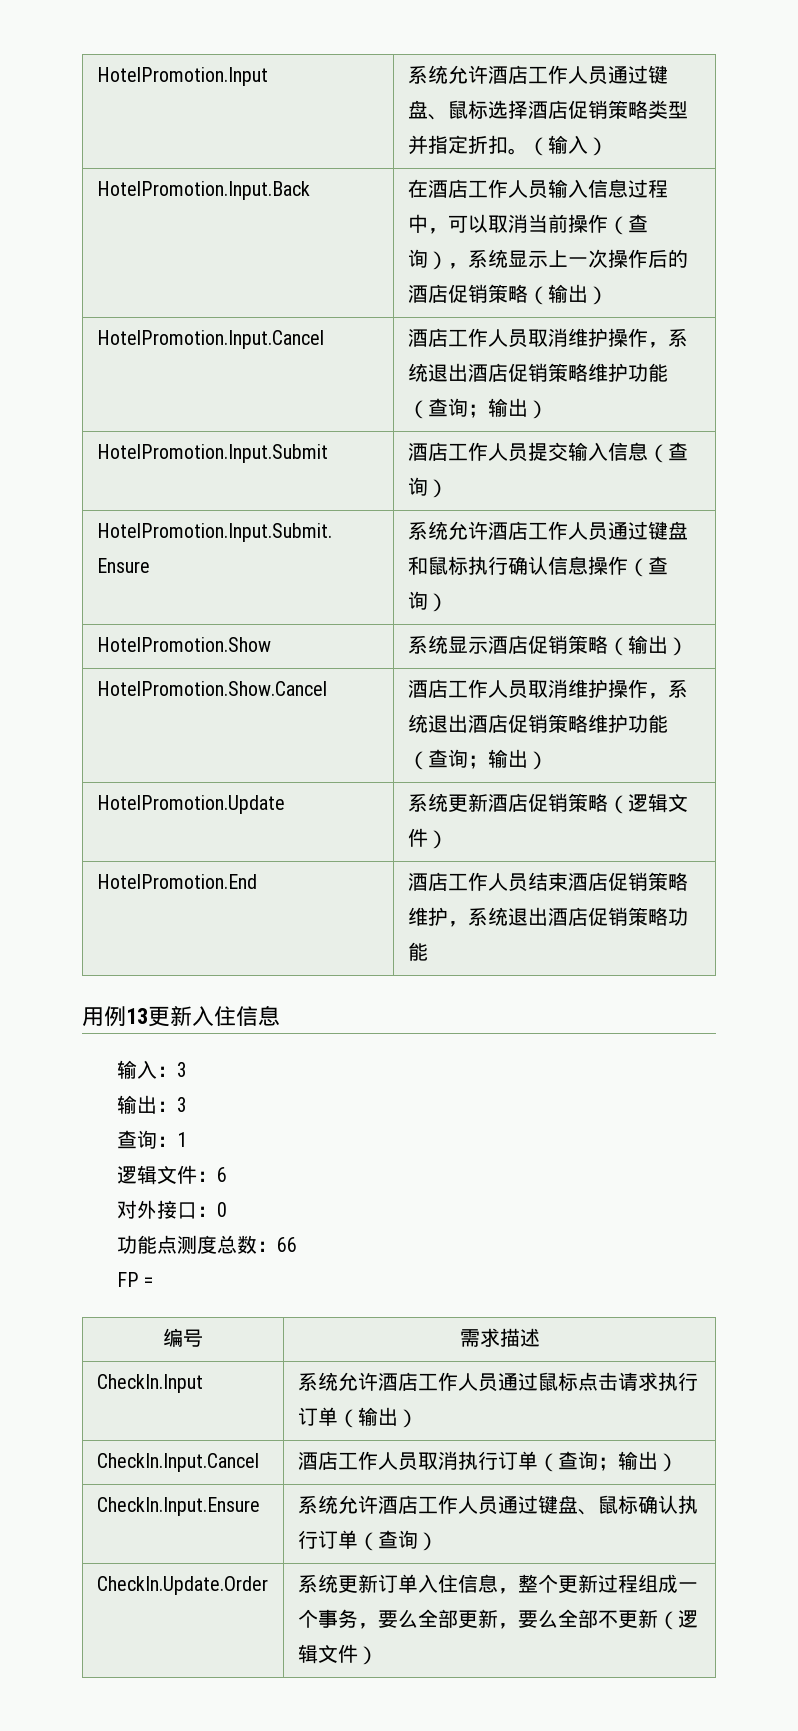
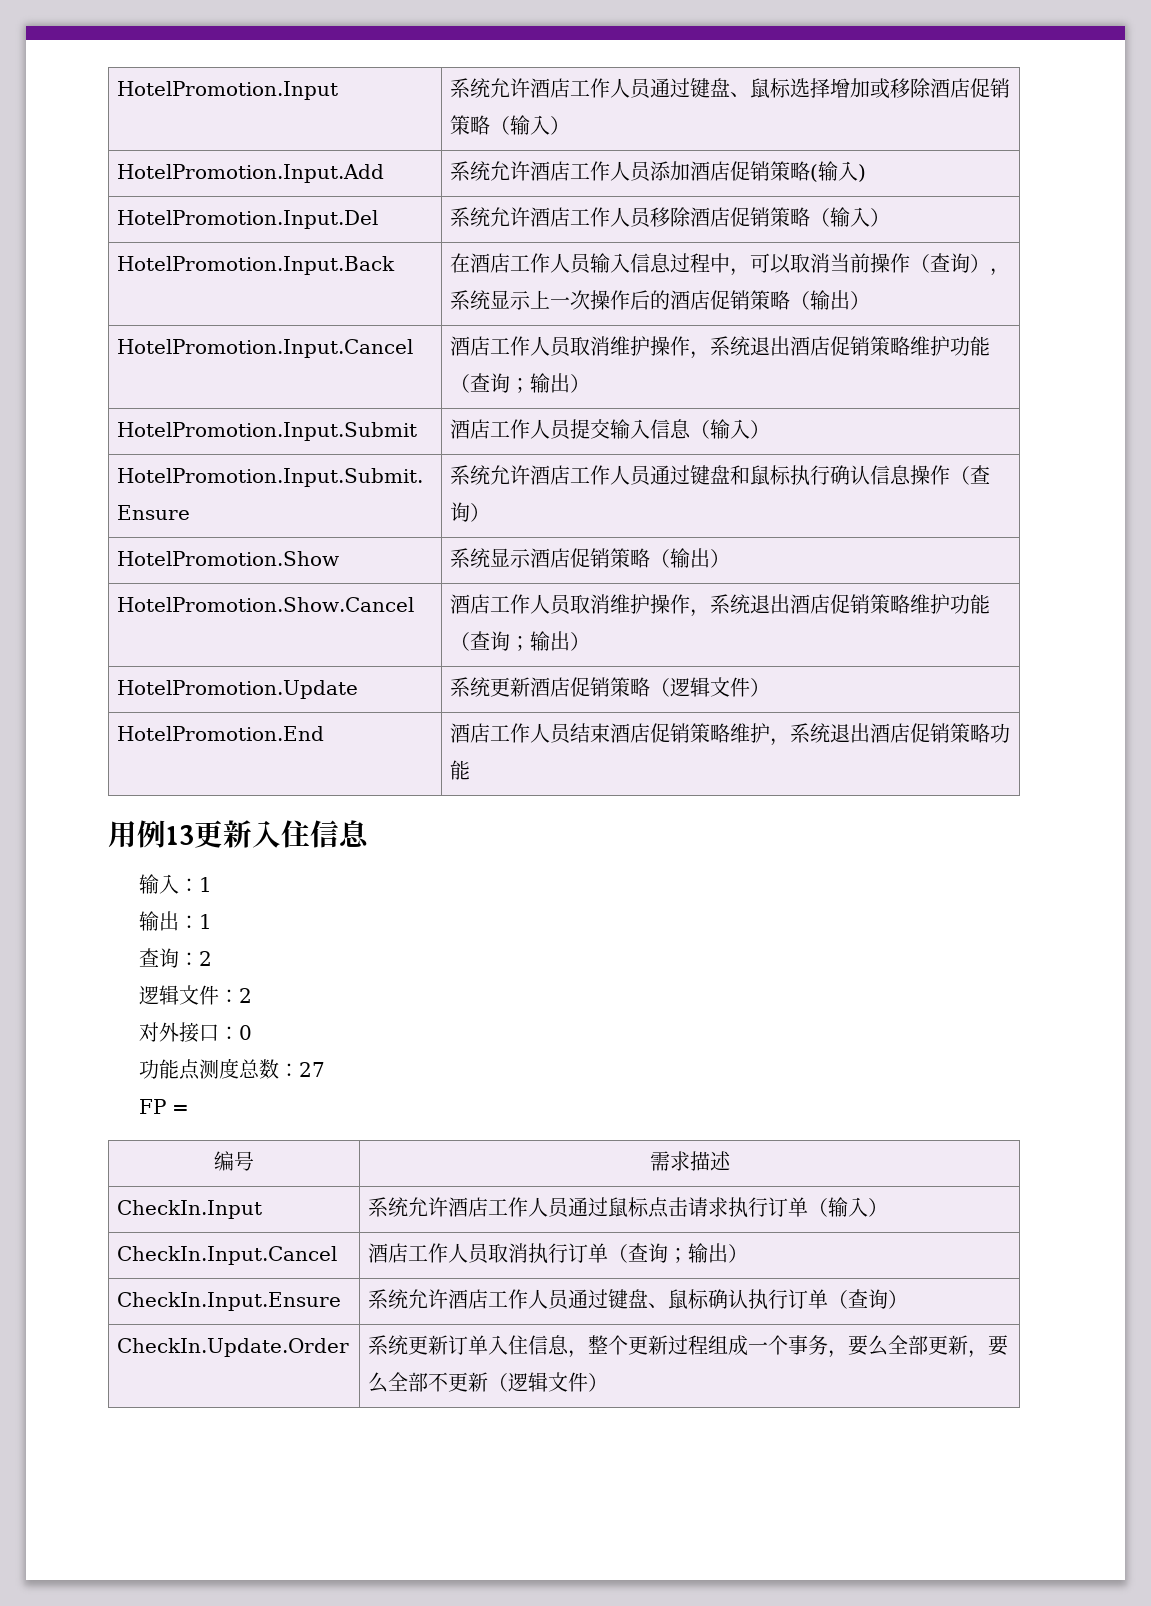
- HotelPromotion.Input | 系统允许酒店工作人员通过键盘、鼠标选择酒店促销策略类型并指定折扣。（输入）
+ HotelPromotion.Input | 系统允许酒店工作人员通过键盘、鼠标选择增加或移除酒店促销策略（输入）
+ HotelPromotion.Input.Add | 系统允许酒店工作人员添加酒店促销策略(输入)
+ HotelPromotion.Input.Del | 系统允许酒店工作人员移除酒店促销策略（输入）
- HotelPromotion.Input.Submit | 酒店工作人员提交输入信息（查询）
+ HotelPromotion.Input.Submit | 酒店工作人员提交输入信息（输入）
- 输入：3
+ 输入：1
- 输出：3
+ 输出：1
- 查询：1
+ 查询：2
- 逻辑文件：6
+ 逻辑文件：2
- 功能点测度总数：66
+ 功能点测度总数：27
- CheckIn.Input | 系统允许酒店工作人员通过鼠标点击请求执行订单（输出）
+ CheckIn.Input | 系统允许酒店工作人员通过鼠标点击请求执行订单（输入）

